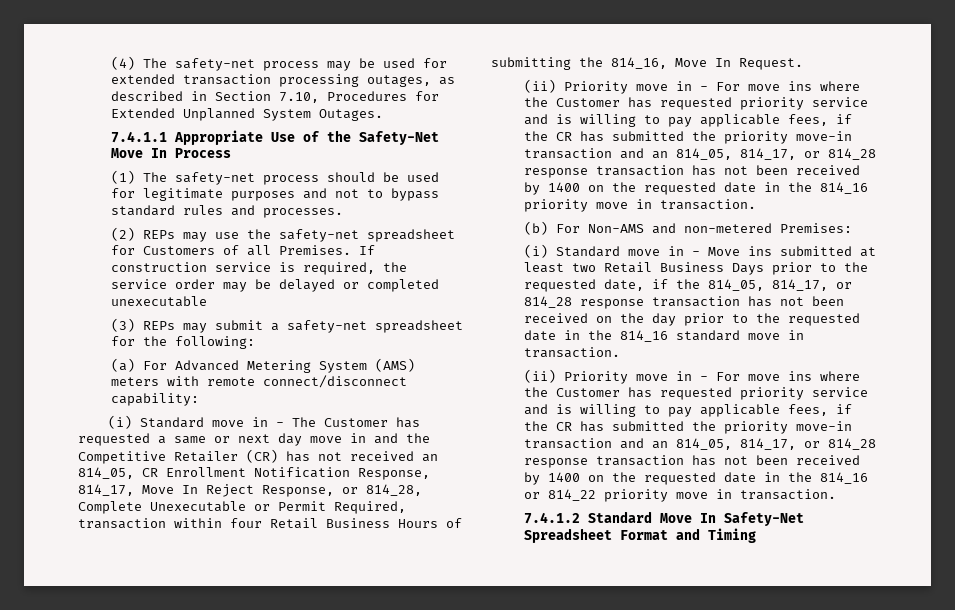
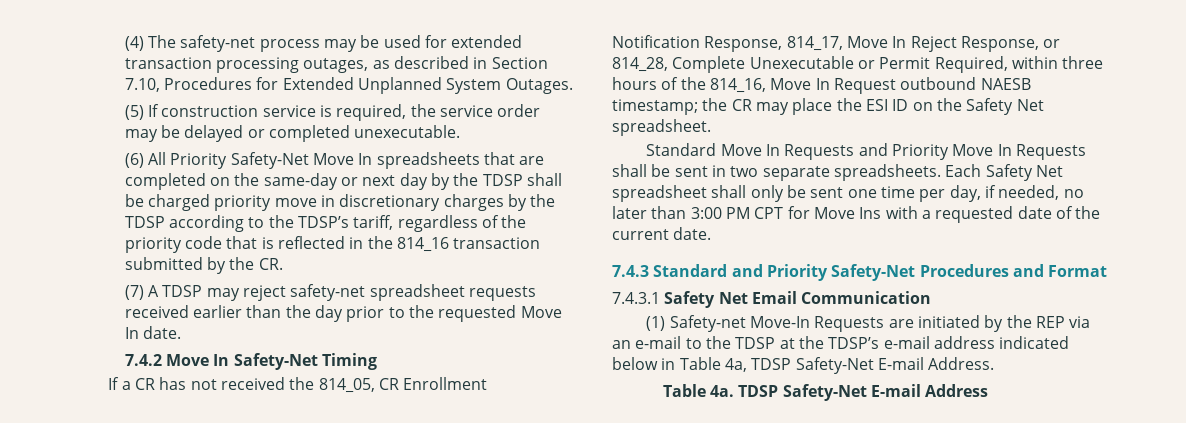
- 7.4.1.1 Appropriate Use of the Safety-Net Move In Process
- (1) The safety-net process should be used for legitimate purposes and not to bypass standard rules and processes.
- (2) REPs may use the safety-net spreadsheet for Customers of all Premises. If construction service is required, the service order may be delayed or completed unexecutable
- (3) REPs may submit a safety-net spreadsheet for the following:
- (a) For Advanced Metering System (AMS) meters with remote connect/disconnect capability:
- (i) Standard move in - The Customer has requested a same or next day move in and the Competitive Retailer (CR) has not received an 814_05, CR Enrollment Notification Response, 814_17, Move In Reject Response, or 814_28, Complete Unexecutable or Permit Required, transaction within four Retail Business Hours of submitting the 814_16, Move In Request.
- (ii) Priority move in - For move ins where the Customer has requested priority service and is willing to pay applicable fees, if the CR has submitted the priority move-in transaction and an 814_05, 814_17, or 814_28 response transaction has not been received by 1400 on the requested date in the 814_16 priority move in transaction.
- (b) For Non-AMS and non-metered Premises:
- (i) Standard move in - Move ins submitted at least two Retail Business Days prior to the requested date, if the 814_05, 814_17, or 814_28 response transaction has not been received on the day prior to the requested date in the 814_16 standard move in transaction.
- (ii) Priority move in - For move ins where the Customer has requested priority service and is willing to pay applicable fees, if the CR has submitted the priority move-in transaction and an 814_05, 814_17, or 814_28 response transaction has not been received by 1400 on the requested date in the 814_16 or 814_22 priority move in transaction.
- 7.4.1.2 Standard Move In Safety-Net Spreadsheet Format and Timing
+ (5) If construction service is required, the service order may be delayed or completed unexecutable.
+ (6) All Priority Safety-Net Move In spreadsheets that are completed on the same-day or next day by the TDSP shall be charged priority move in discretionary charges by the TDSP according to the TDSP’s tariff, regardless of the priority code that is reflected in the 814_16 transaction submitted by the CR.
+ (7) A TDSP may reject safety-net spreadsheet requests received earlier than the day prior to the requested Move In date.
+ 7.4.2 Move In Safety-Net Timing
+ If a CR has not received the 814_05, CR Enrollment Notification Response, 814_17, Move In Reject Response, or 814_28, Complete Unexecutable or Permit Required, within three hours of the 814_16, Move In Request outbound NAESB timestamp; the CR may place the ESI ID on the Safety Net spreadsheet.
+ Standard Move In Requests and Priority Move In Requests shall be sent in two separate spreadsheets. Each Safety Net spreadsheet shall only be sent one time per day, if needed, no later than 3:00 PM CPT for Move Ins with a requested date of the current date.
+ 7.4.3 Standard and Priority Safety-Net Procedures and Format
+ 7.4.3.1 Safety Net Email Communication
+ (1) Safety-net Move-In Requests are initiated by the REP via an e-mail to the TDSP at the TDSP’s e-mail address indicated below in Table 4a, TDSP Safety-Net E-mail Address.
+ Table 4a. TDSP Safety-Net E-mail Address

